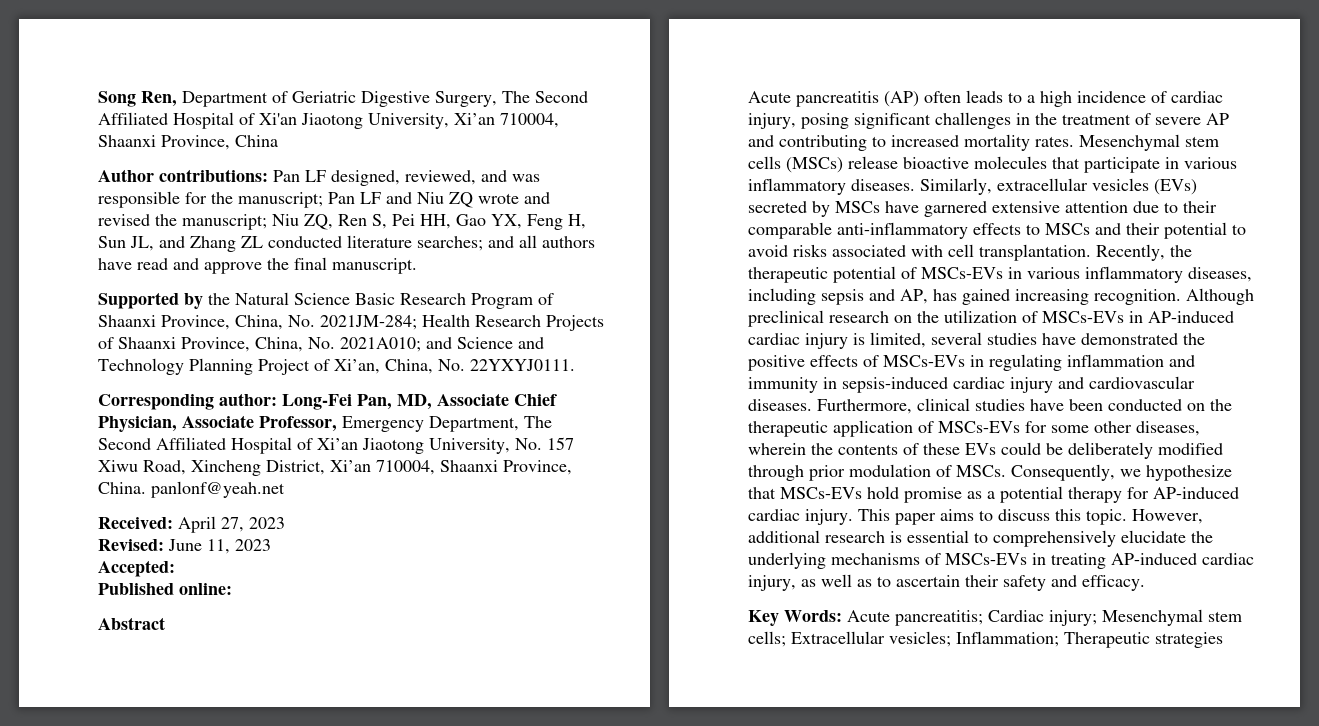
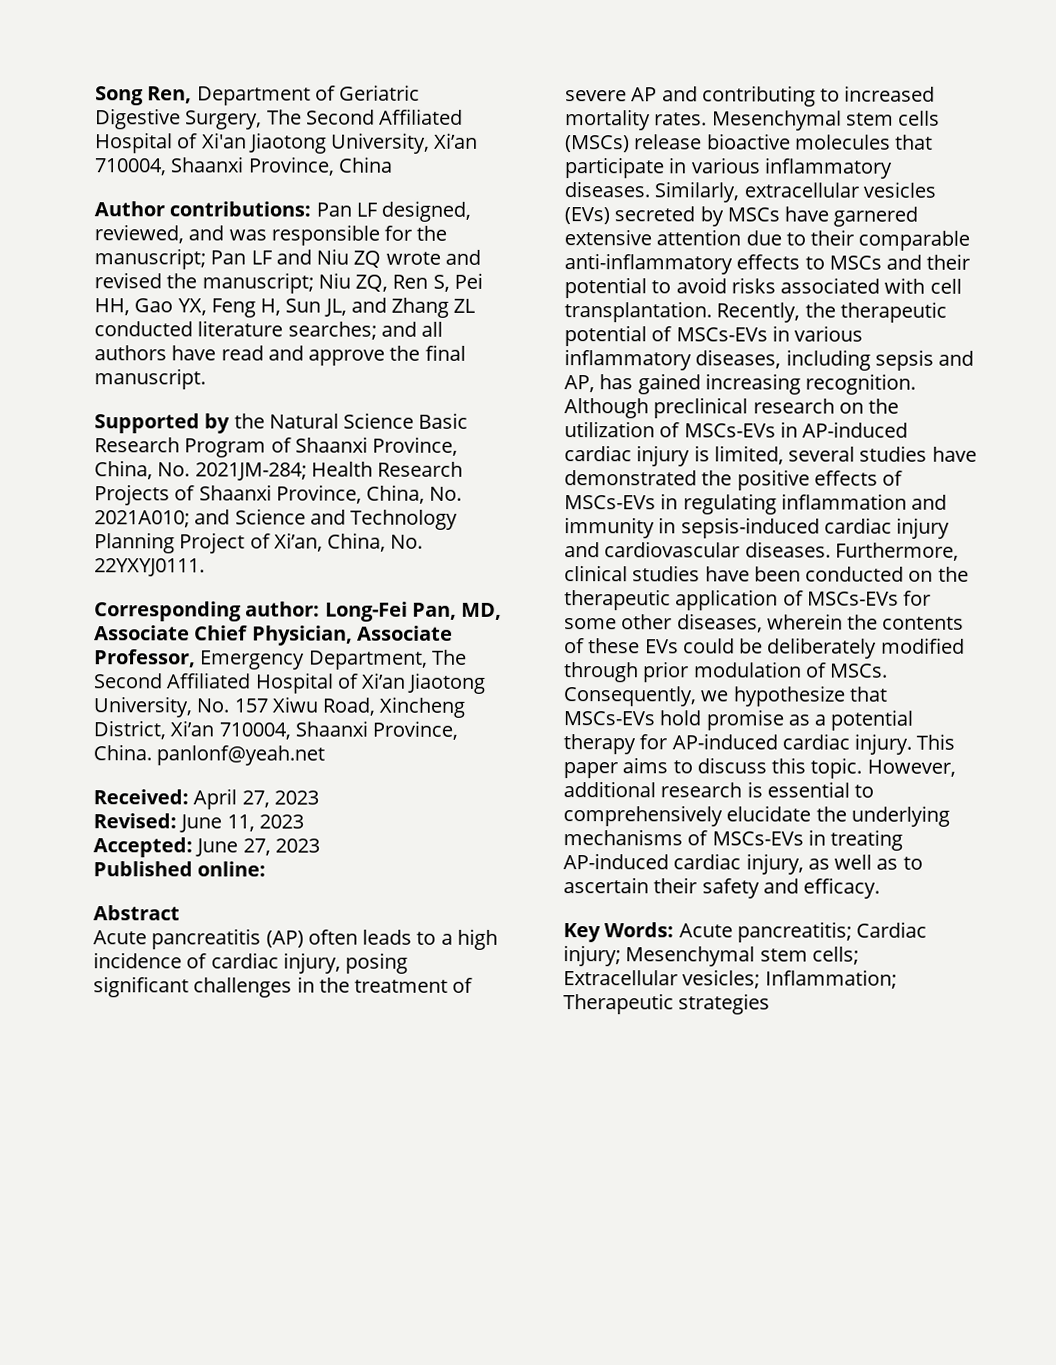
- Accepted:
+ Accepted: June 27, 2023

